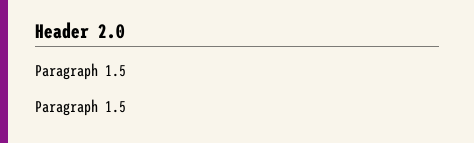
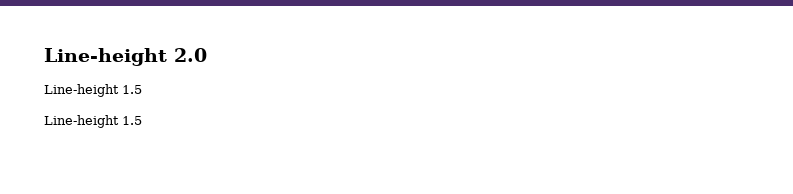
- Header 2.0
- Paragraph 1.5
- Paragraph 1.5
+ Line-height 2.0
+ Line-height 1.5
+ Line-height 1.5

